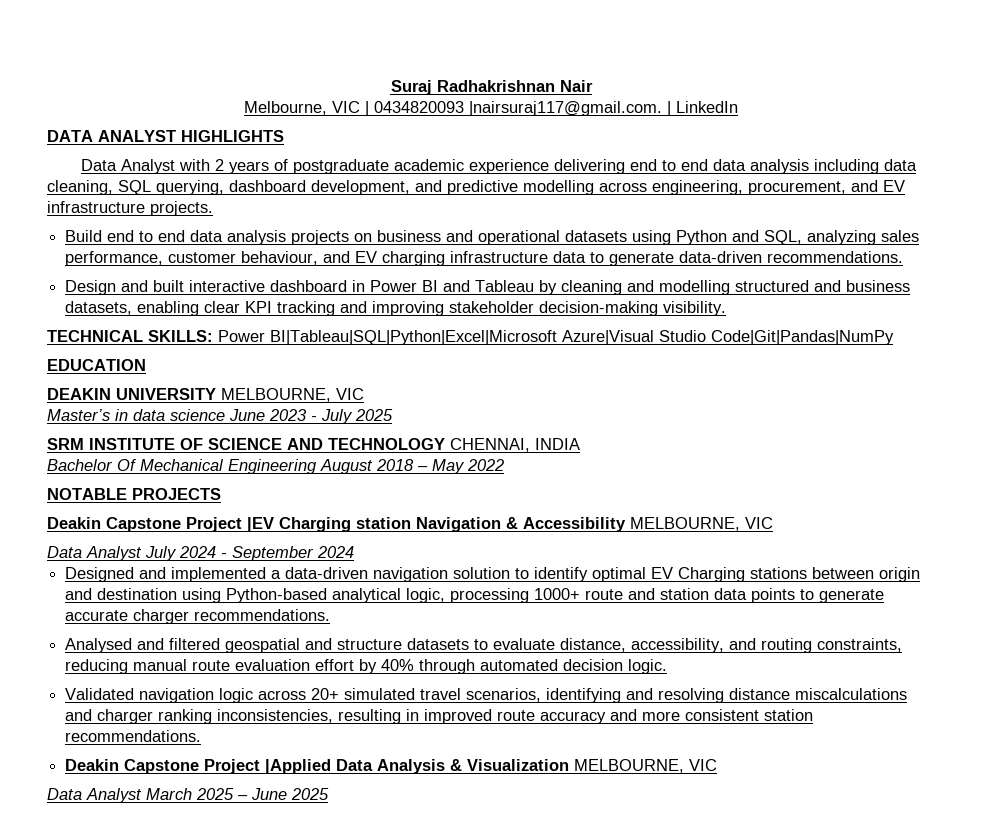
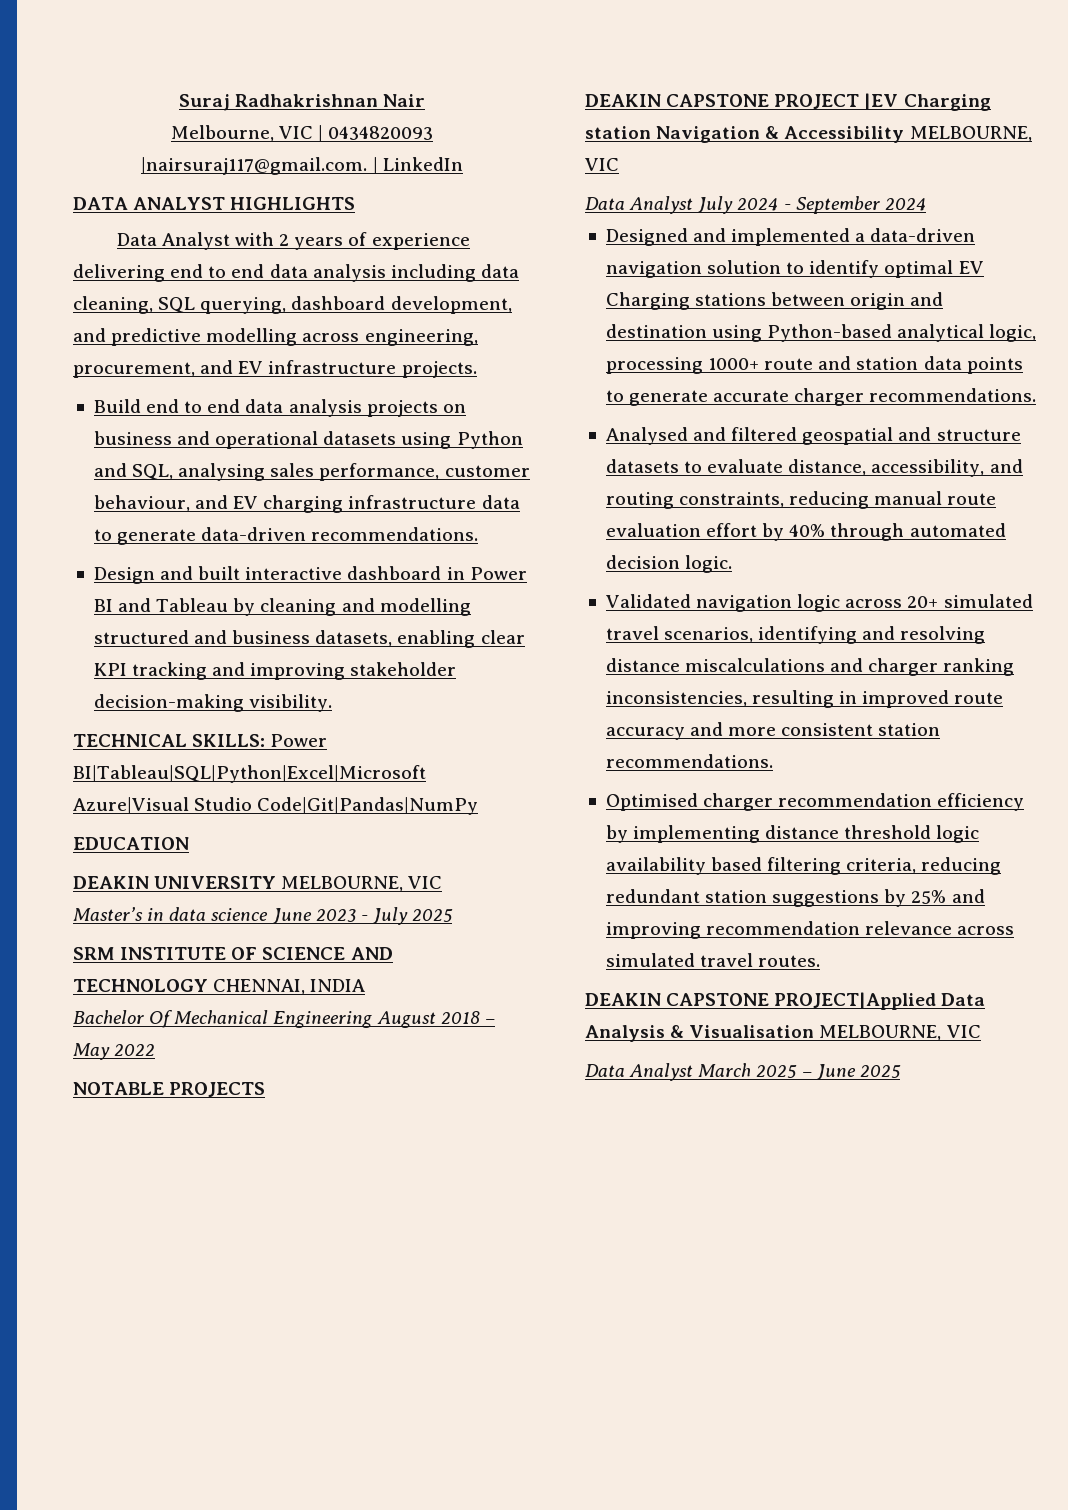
- Data Analyst with 2 years of postgraduate academic experience delivering end to end data analysis including data cleaning, SQL querying, dashboard development, and predictive modelling across engineering, procurement, and EV infrastructure projects.
+ Data Analyst with 2 years of experience delivering end to end data analysis including data cleaning, SQL querying, dashboard development, and predictive modelling across engineering, procurement, and EV infrastructure projects.
- Build end to end data analysis projects on business and operational datasets using Python and SQL, analyzing sales performance, customer behaviour, and EV charging infrastructure data to generate data-driven recommendations.
+ Build end to end data analysis projects on business and operational datasets using Python and SQL, analysing sales performance, customer behaviour, and EV charging infrastructure data to generate data-driven recommendations.
- Deakin Capstone Project |EV Charging station Navigation & Accessibility MELBOURNE, VIC
+ DEAKIN CAPSTONE PROJECT |EV Charging station Navigation & Accessibility MELBOURNE, VIC
- Deakin Capstone Project |Applied Data Analysis & Visualization MELBOURNE, VIC
+ Optimised charger recommendation efficiency by implementing distance threshold logic availability based filtering criteria, reducing redundant station suggestions by 25% and improving recommendation relevance across simulated travel routes.
+ DEAKIN CAPSTONE PROJECT|Applied Data Analysis & Visualisation MELBOURNE, VIC

